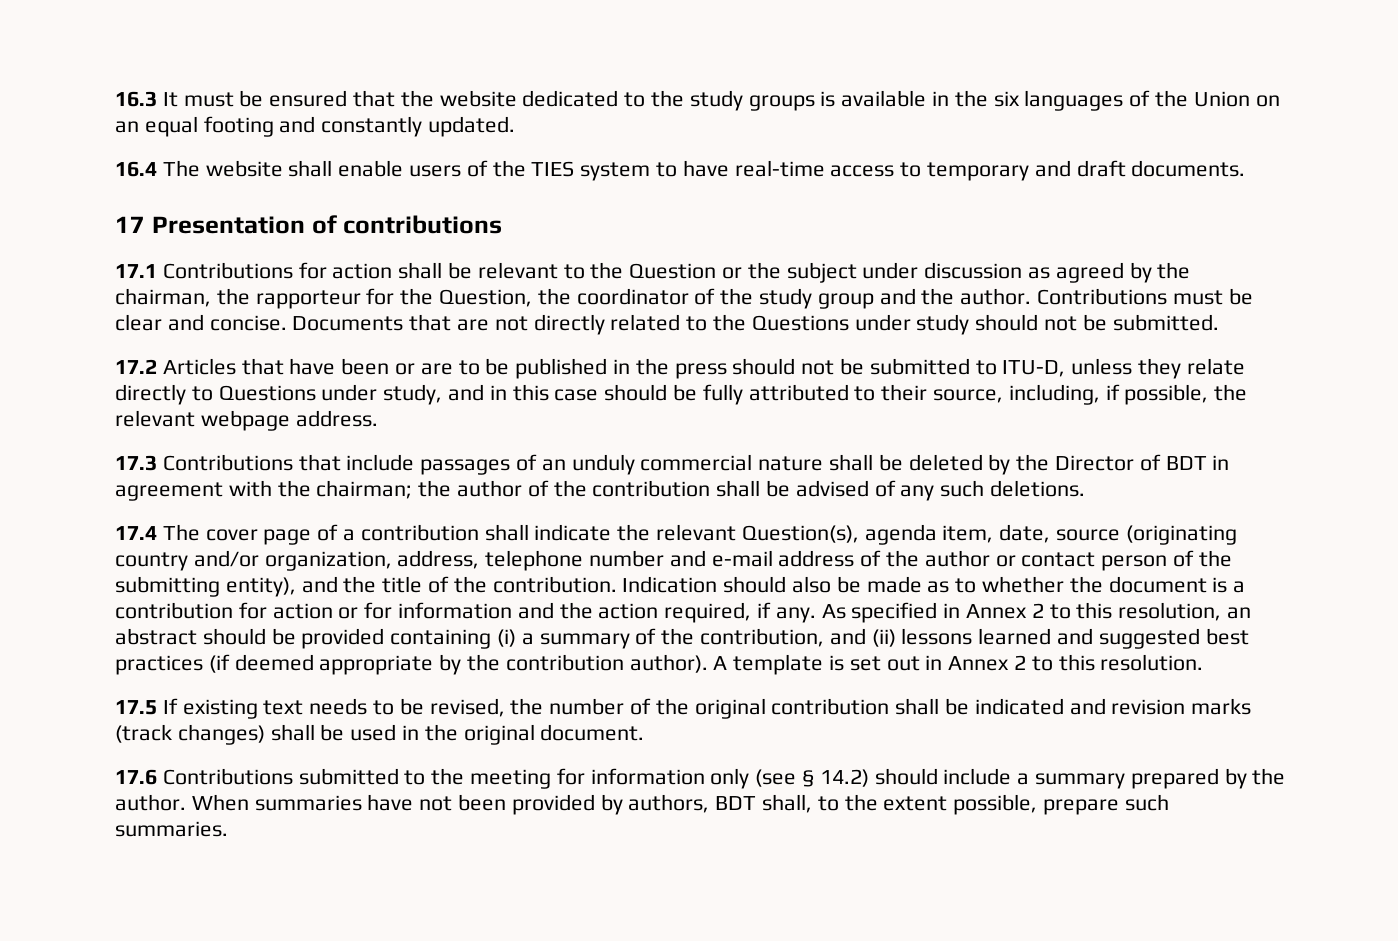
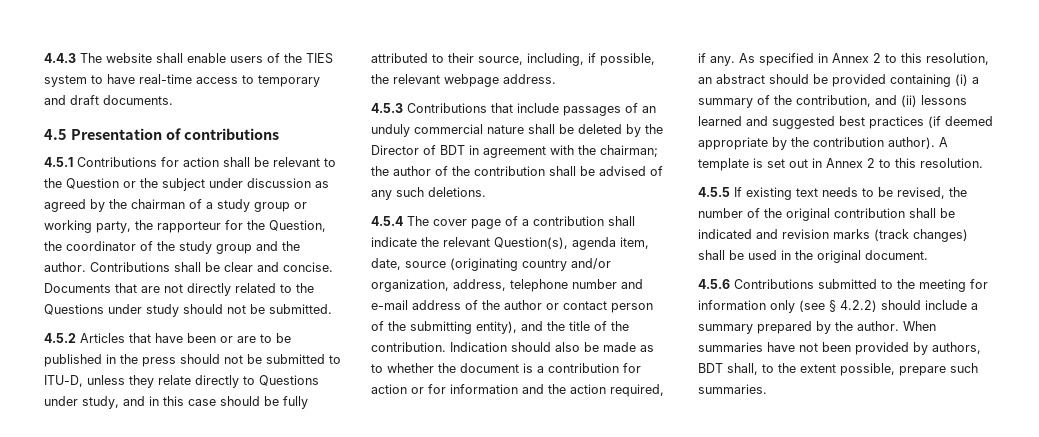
- 16.3 It must be ensured that the website dedicated to the study groups is available in the six languages of the Union on an equal footing and constantly updated.
- 16.4 The website shall enable users of the TIES system to have real-time access to temporary and draft documents.
+ 4.4.3 The website shall enable users of the TIES system to have real-time access to temporary and draft documents.
- 17 Presentation of contributions
+ 4.5 Presentation of contributions
- 17.1 Contributions for action shall be relevant to the Question or the subject under discussion as agreed by the chairman, the rapporteur for the Question, the coordinator of the study group and the author.
+ 4.5.1 Contributions for action shall be relevant to the Question or the subject under discussion as agreed by the chairman of a study group or working party, the rapporteur for the Question, the coordinator of the study group and the author.
- Contributions must be clear and concise.
+ Contributions shall be clear and concise.
- 17.2 Articles that have been or are to be published in the press should not be submitted to ITU-D, unless they relate directly to Questions under study, and in this case should be fully attributed to their source, including, if possible, the relevant webpage address.
+ 4.5.2 Articles that have been or are to be published in the press should not be submitted to ITU-D, unless they relate directly to Questions under study, and in this case should be fully attributed to their source, including, if possible, the relevant webpage address.
- 17.3 Contributions that include passages of an unduly commercial nature shall be deleted by the Director of BDT in agreement with the chairman; the author of the contribution shall be advised of any such deletions.
+ 4.5.3 Contributions that include passages of an unduly commercial nature shall be deleted by the Director of BDT in agreement with the chairman; the author of the contribution shall be advised of any such deletions.
- 17.4 The cover page of a contribution shall indicate the relevant Question(s), agenda item, date, source (originating country and/or organization, address, telephone number and e-mail address of the author or contact person of the submitting entity), and the title of the contribution.
+ 4.5.4 The cover page of a contribution shall indicate the relevant Question(s), agenda item, date, source (originating country and/or organization, address, telephone number and e-mail address of the author or contact person of the submitting entity), and the title of the contribution.
- 17.5 If existing text needs to be revised, the number of the original contribution shall be indicated and revision marks (track changes) shall be used in the original document.
+ 4.5.5 If existing text needs to be revised, the number of the original contribution shall be indicated and revision marks (track changes) shall be used in the original document.
- 17.6 Contributions submitted to the meeting for information only (see § 14.2) should include a summary prepared by the author.
+ 4.5.6 Contributions submitted to the meeting for information only (see § 4.2.2) should include a summary prepared by the author.

